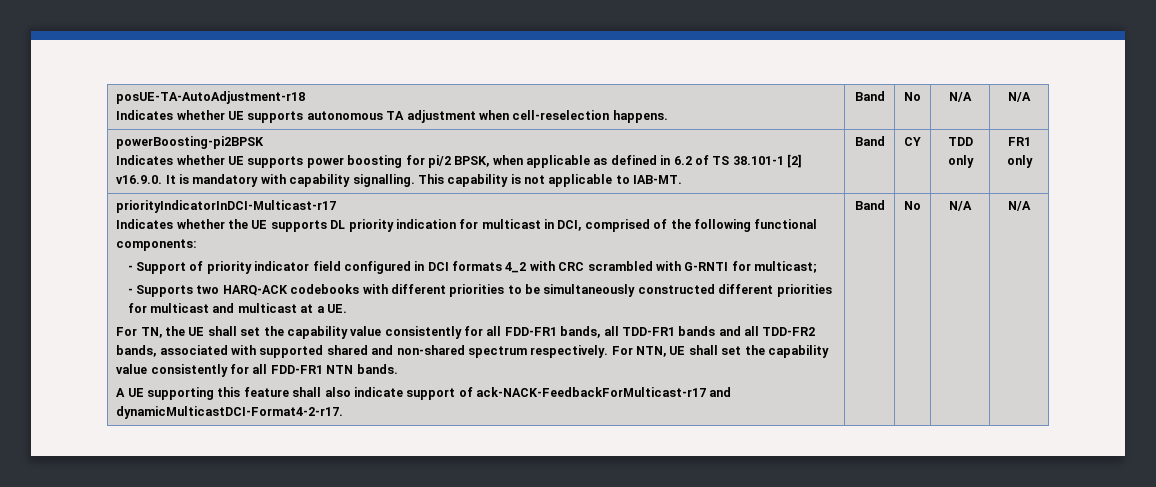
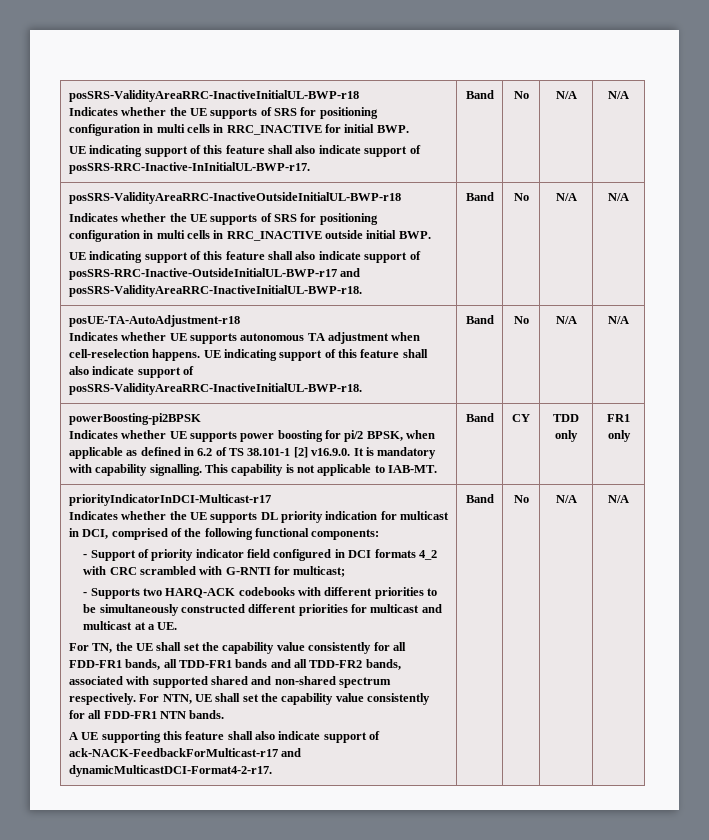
+ posSRS-ValidityAreaRRC-InactiveInitialUL-BWP-r18
+ Indicates whether the UE supports of SRS for positioning configuration in multi cells in RRC_INACTIVE for initial BWP.
+ UE indicating support of this feature shall also indicate support of posSRS-RRC-Inactive-InInitialUL-BWP-r17. | Band | No | N/A | N/A
+ posSRS-ValidityAreaRRC-InactiveOutsideInitialUL-BWP-r18
+ Indicates whether the UE supports of SRS for positioning configuration in multi cells in RRC_INACTIVE outside initial BWP.
+ UE indicating support of this feature shall also indicate support of posSRS-RRC-Inactive-OutsideInitialUL-BWP-r17 and posSRS-ValidityAreaRRC-InactiveInitialUL-BWP-r18. | Band | No | N/A | N/A
  posUE-TA-AutoAdjustment-r18
- Indicates whether UE supports autonomous TA adjustment when cell-reselection happens. | Band | No | N/A | N/A
+ Indicates whether UE supports autonomous TA adjustment when cell-reselection happens. UE indicating support of this feature shall also indicate support of posSRS-ValidityAreaRRC-InactiveInitialUL-BWP-r18. | Band | No | N/A | N/A

